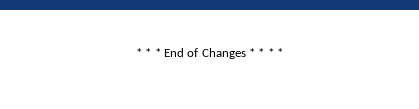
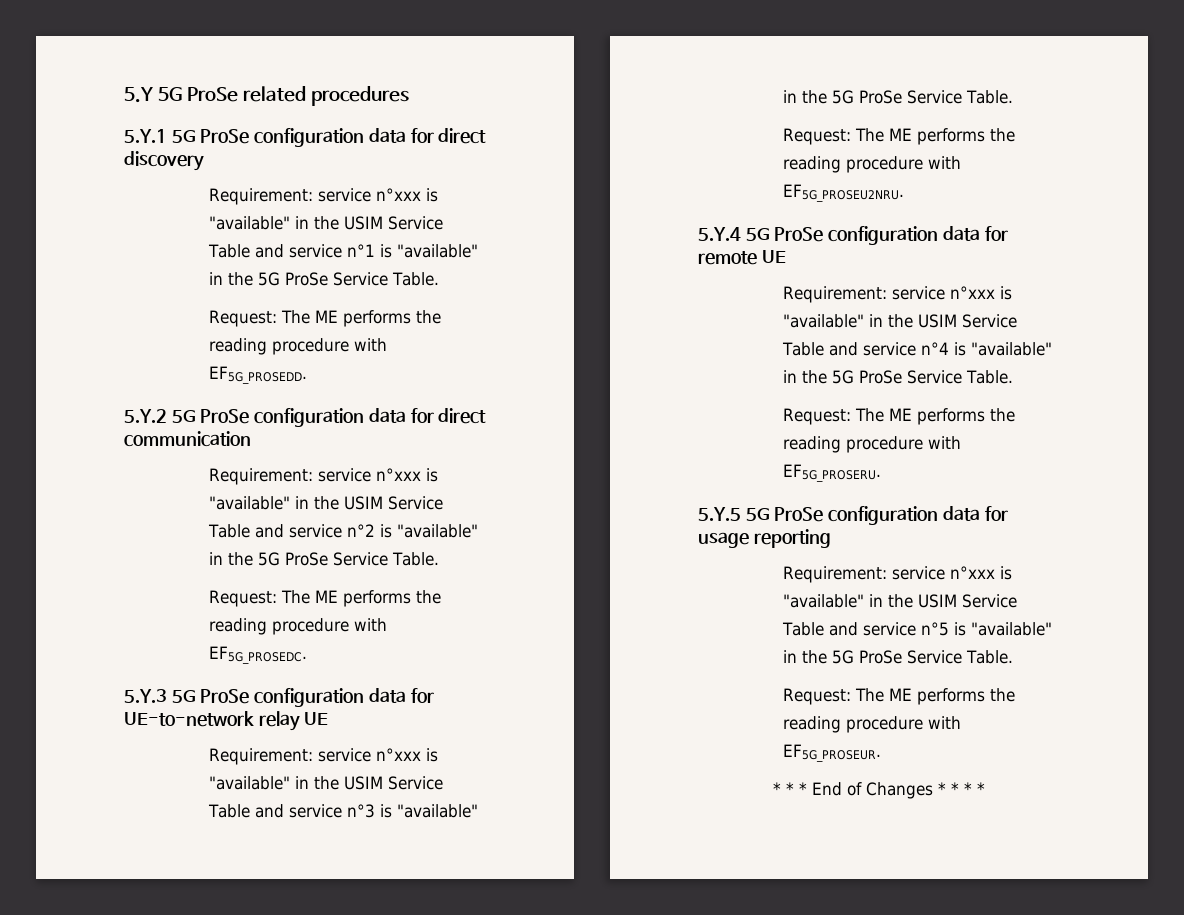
+ 5.Y 5G ProSe related procedures
+ 5.Y.1 5G ProSe configuration data for direct discovery
+ Requirement: service n°xxx is "available" in the USIM Service Table and service n°1 is "available" in the 5G ProSe Service Table.
+ Request: The ME performs the reading procedure with EF5G_PROSEDD.
+ 5.Y.2 5G ProSe configuration data for direct communication
+ Requirement: service n°xxx is "available" in the USIM Service Table and service n°2 is "available" in the 5G ProSe Service Table.
+ Request: The ME performs the reading procedure with EF5G_PROSEDC.
+ 5.Y.3 5G ProSe configuration data for UE-to-network relay UE
+ Requirement: service n°xxx is "available" in the USIM Service Table and service n°3 is "available" in the 5G ProSe Service Table.
+ Request: The ME performs the reading procedure with EF5G_PROSEU2NRU.
+ 5.Y.4 5G ProSe configuration data for remote UE
+ Requirement: service n°xxx is "available" in the USIM Service Table and service n°4 is "available" in the 5G ProSe Service Table.
+ Request: The ME performs the reading procedure with EF5G_PROSERU.
+ 5.Y.5 5G ProSe configuration data for usage reporting
+ Requirement: service n°xxx is "available" in the USIM Service Table and service n°5 is "available" in the 5G ProSe Service Table.
+ Request: The ME performs the reading procedure with EF5G_PROSEUR.

